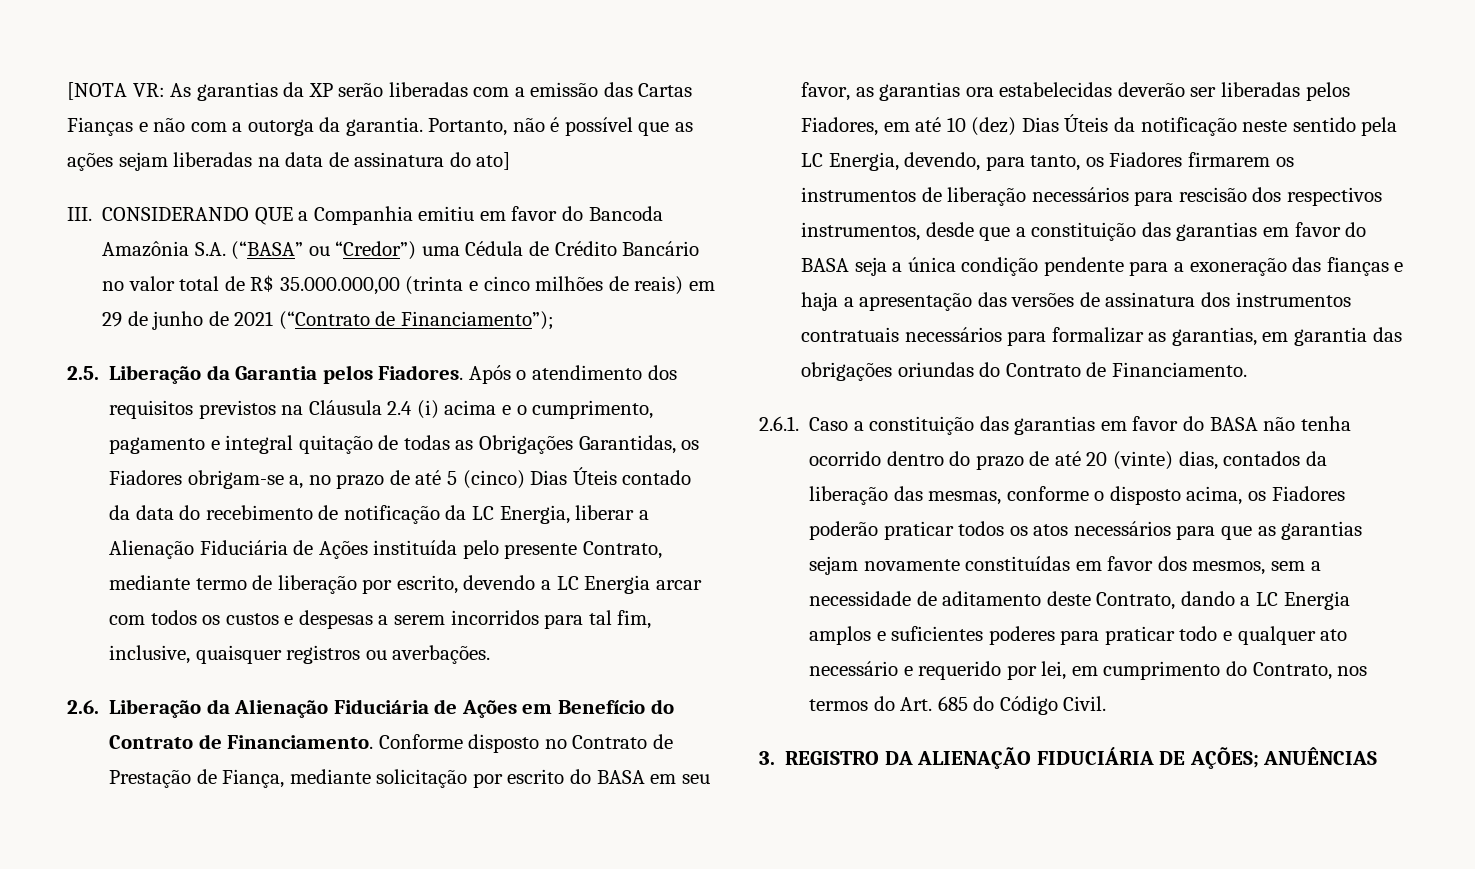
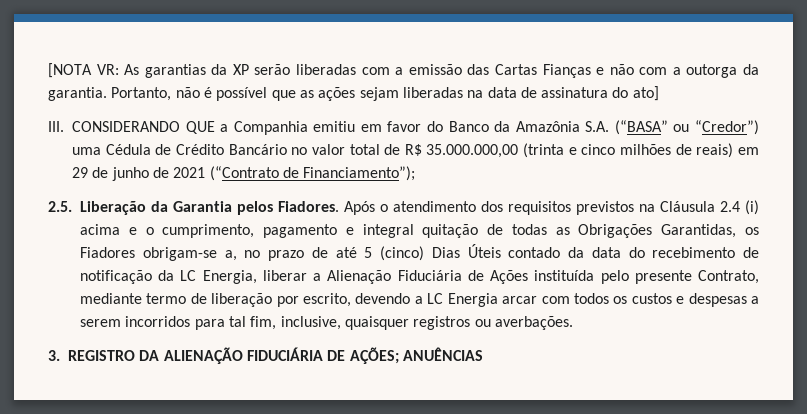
- III. CONSIDERANDO QUE a Companhia emitiu em favor do Bancoda Amazônia S.A. (“BASA” ou “Credor”) uma Cédula de Crédito Bancário no valor total de R$ 35.000.000,00 (trinta e cinco milhões de reais) em 29 de junho de 2021 (“Contrato de Financiamento”);
+ III. CONSIDERANDO QUE a Companhia emitiu em favor do Banco da Amazônia S.A. (“BASA” ou “Credor”) uma Cédula de Crédito Bancário no valor total de R$ 35.000.000,00 (trinta e cinco milhões de reais) em 29 de junho de 2021 (“Contrato de Financiamento”);
- 2.6. Liberação da Alienação Fiduciária de Ações em Benefício do Contrato de Financiamento. Conforme disposto no Contrato de Prestação de Fiança, mediante solicitação por escrito do BASA em seu favor, as garantias ora estabelecidas deverão ser liberadas pelos Fiadores, em até 10 (dez) Dias Úteis da notificação neste sentido pela LC Energia, devendo, para tanto, os Fiadores firmarem os instrumentos de liberação necessários para rescisão dos respectivos instrumentos, desde que a constituição das garantias em favor do BASA seja a única condição pendente para a exoneração das fianças e haja a apresentação das versões de assinatura dos instrumentos contratuais necessários para formalizar as garantias, em garantia das obrigações oriundas do Contrato de Financiamento.
- 2.6.1. Caso a constituição das garantias em favor do BASA não tenha ocorrido dentro do prazo de até 20 (vinte) dias, contados da liberação das mesmas, conforme o disposto acima, os Fiadores poderão praticar todos os atos necessários para que as garantias sejam novamente constituídas em favor dos mesmos, sem a necessidade de aditamento deste Contrato, dando a LC Energia amplos e suficientes poderes para praticar todo e qualquer ato necessário e requerido por lei, em cumprimento do Contrato, nos termos do Art. 685 do Código Civil.

